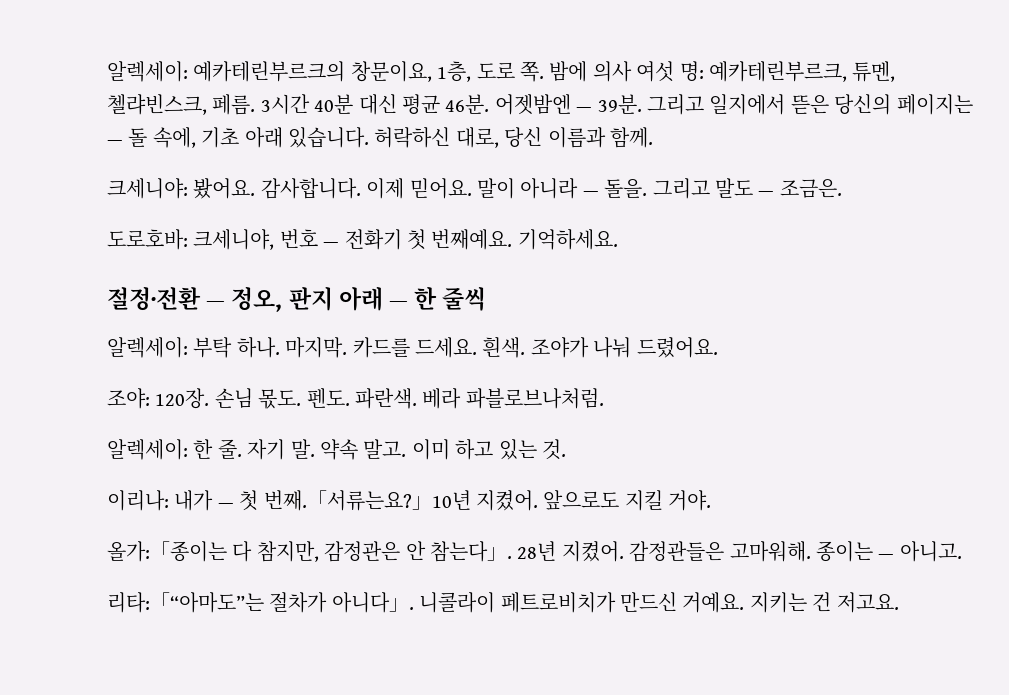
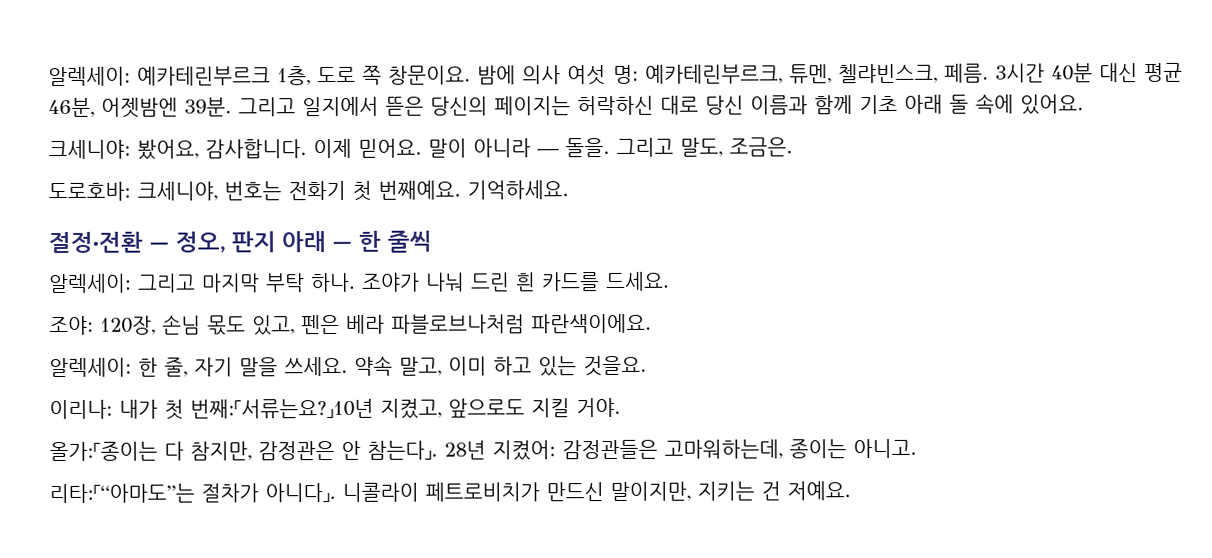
- 알렉세이: 예카테린부르크의 창문이요, 1층, 도로 쪽.
+ 알렉세이: 예카테린부르크 1층, 도로 쪽 창문이요.
- 3시간 40분 대신 평균 46분. 어젯밤엔 — 39분.
+ 3시간 40분 대신 평균 46분, 어젯밤엔 39분.
- 그리고 일지에서 뜯은 당신의 페이지는 — 돌 속에, 기초 아래 있습니다. 허락하신 대로, 당신 이름과 함께.
+ 그리고 일지에서 뜯은 당신의 페이지는 허락하신 대로 당신 이름과 함께 기초 아래 돌 속에 있어요.
- 크세니야: 봤어요. 감사합니다.
+ 크세니야: 봤어요, 감사합니다.
- 그리고 말도 — 조금은.
+ 그리고 말도, 조금은.
- 도로호바: 크세니야, 번호 — 전화기 첫 번째예요.
+ 도로호바: 크세니야, 번호는 전화기 첫 번째예요.
- 알렉세이: 부탁 하나. 마지막. 카드를 드세요. 흰색. 조야가 나눠 드렸어요.
- 조야: 120장. 손님 몫도. 펜도. 파란색. 베라 파블로브나처럼.
- 알렉세이: 한 줄. 자기 말. 약속 말고. 이미 하고 있는 것.
+ 알렉세이: 그리고 마지막 부탁 하나. 조야가 나눠 드린 흰 카드를 드세요.
+ 조야: 120장, 손님 몫도 있고, 펜은 베라 파블로브나처럼 파란색이에요.
+ 알렉세이: 한 줄, 자기 말을 쓰세요. 약속 말고, 이미 하고 있는 것을요.
- 이리나: 내가 — 첫 번째.「서류는요?」10년 지켰어. 앞으로도 지킬 거야.
+ 이리나: 내가 첫 번째:「서류는요?」10년 지켰고, 앞으로도 지킬 거야.
- 28년 지켰어. 감정관들은 고마워해. 종이는 — 아니고.
+ 28년 지켰어: 감정관들은 고마워하는데, 종이는 아니고.
- 니콜라이 페트로비치가 만드신 거예요. 지키는 건 저고요.
+ 니콜라이 페트로비치가 만드신 말이지만, 지키는 건 저예요.

